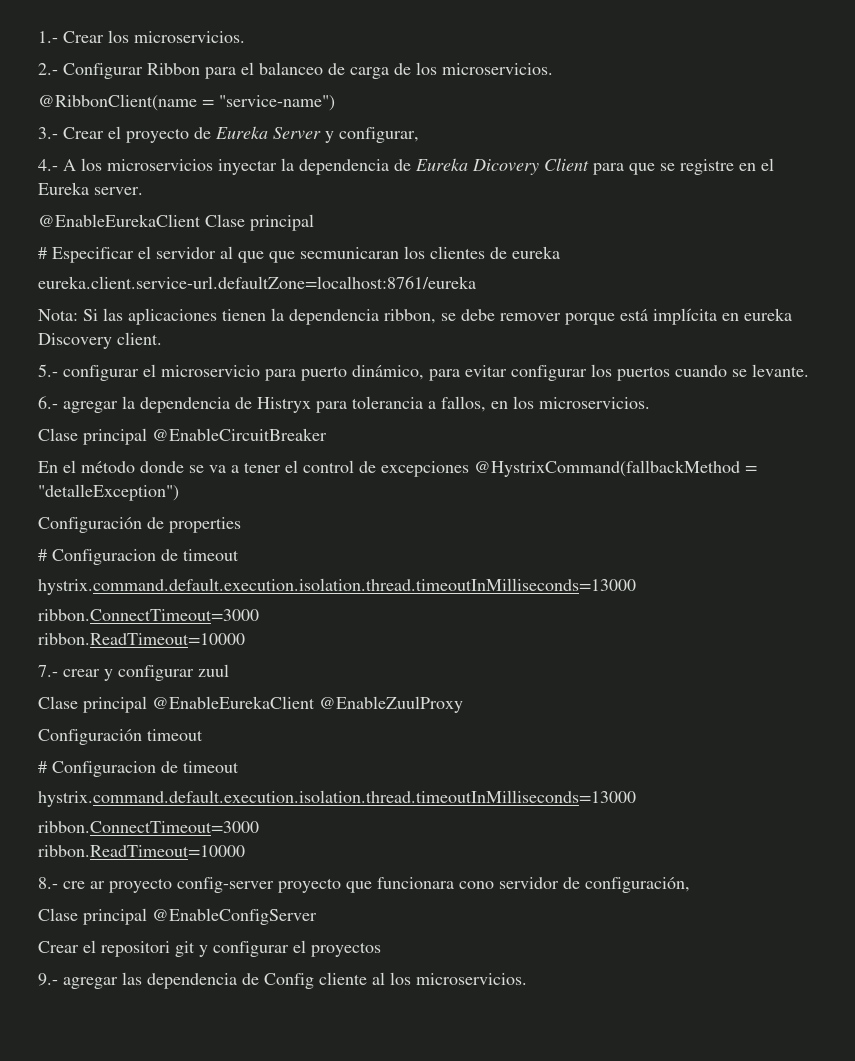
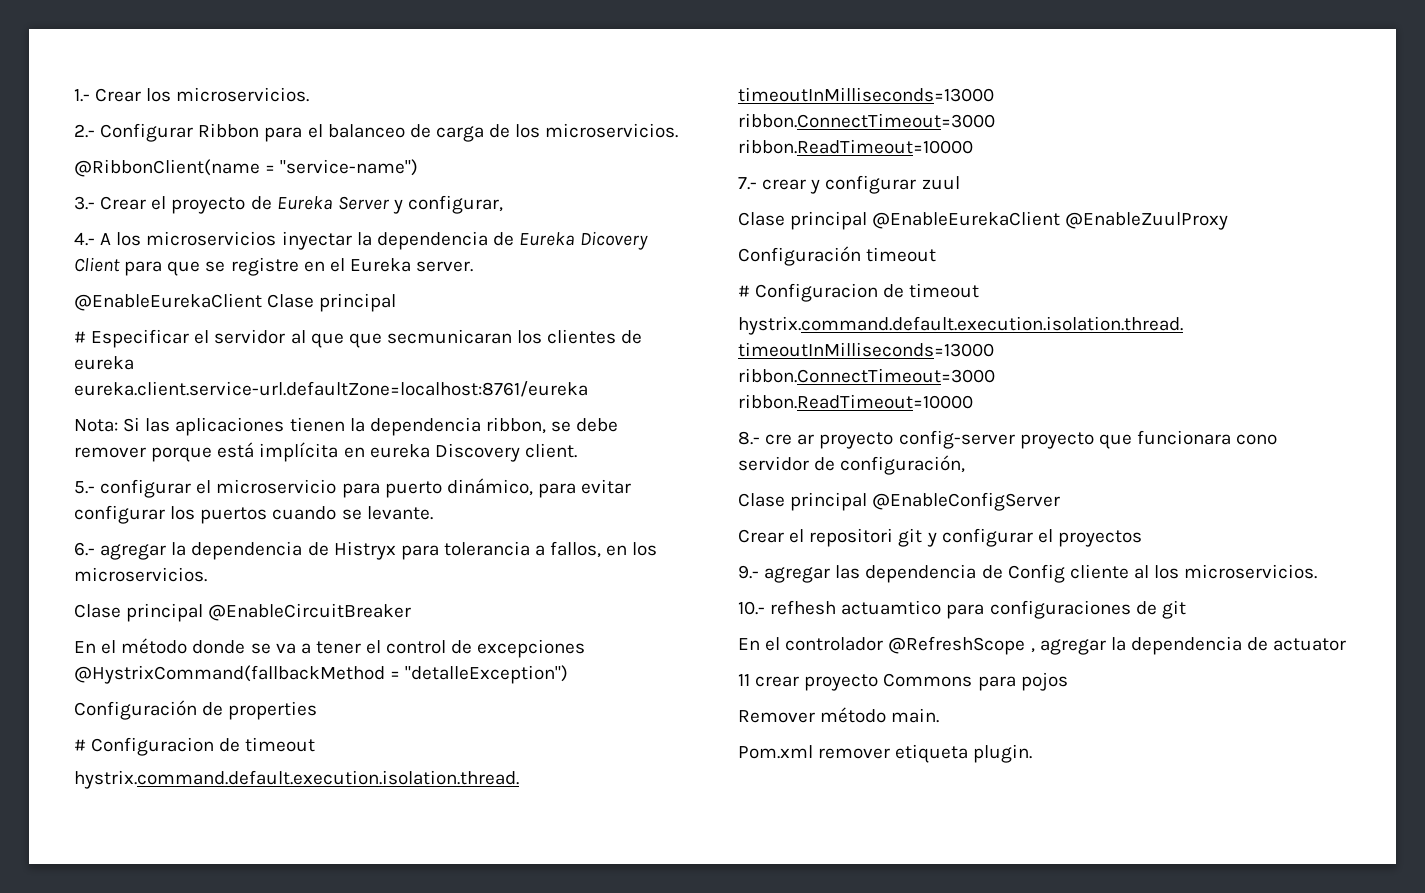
+ 10.- refhesh actuamtico para configuraciones de git
+ En el controlador @RefreshScope , agregar la dependencia de actuator
+ 11 crear proyecto Commons para pojos
+ Remover método main.
+ Pom.xml remover etiqueta plugin.

